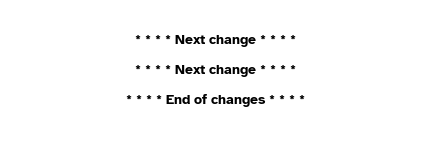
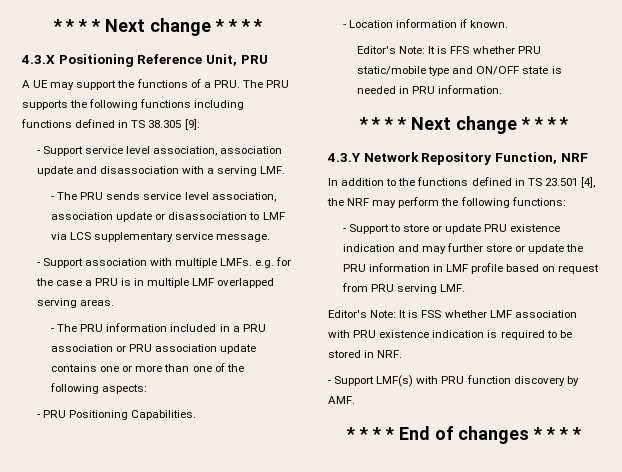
+ 4.3.X Positioning Reference Unit, PRU
+ A UE may support the functions of a PRU. The PRU supports the following functions including functions defined in TS 38.305 [9]:
+ - Support service level association, association update and disassociation with a serving LMF.
+ - The PRU sends service level association, association update or disassociation to LMF via LCS supplementary service message.
+ - Support association with multiple LMFs. e.g. for the case a PRU is in multiple LMF overlapped serving areas.
+ - The PRU information included in a PRU association or PRU association update contains one or more than one of the following aspects:
+ - PRU Positioning Capabilities.
+ - Location information if known.
+ Editor's Note: It is FFS whether PRU static/mobile type and ON/OFF state is needed in PRU information.
+ 4.3.Y Network Repository Function, NRF
+ In addition to the functions defined in TS 23.501 [4], the NRF may perform the following functions:
+ - Support to store or update PRU existence indication and may further store or update the PRU information in LMF profile based on request from PRU serving LMF.
+ Editor's Note: It is FSS whether LMF association with PRU existence indication is required to be stored in NRF.
+ - Support LMF(s) with PRU function discovery by AMF.

